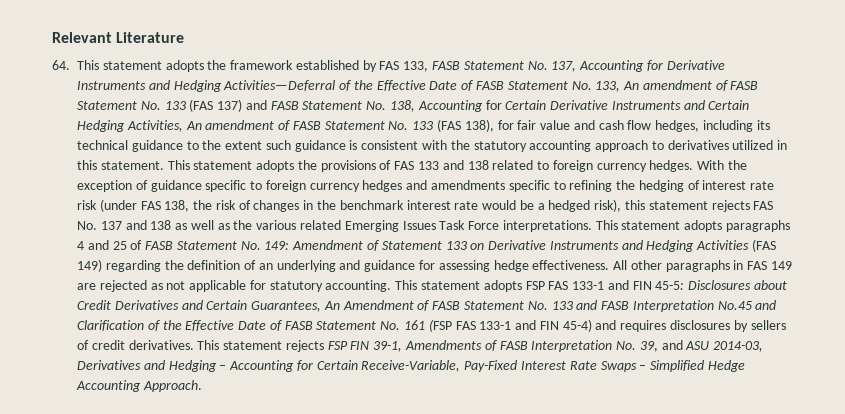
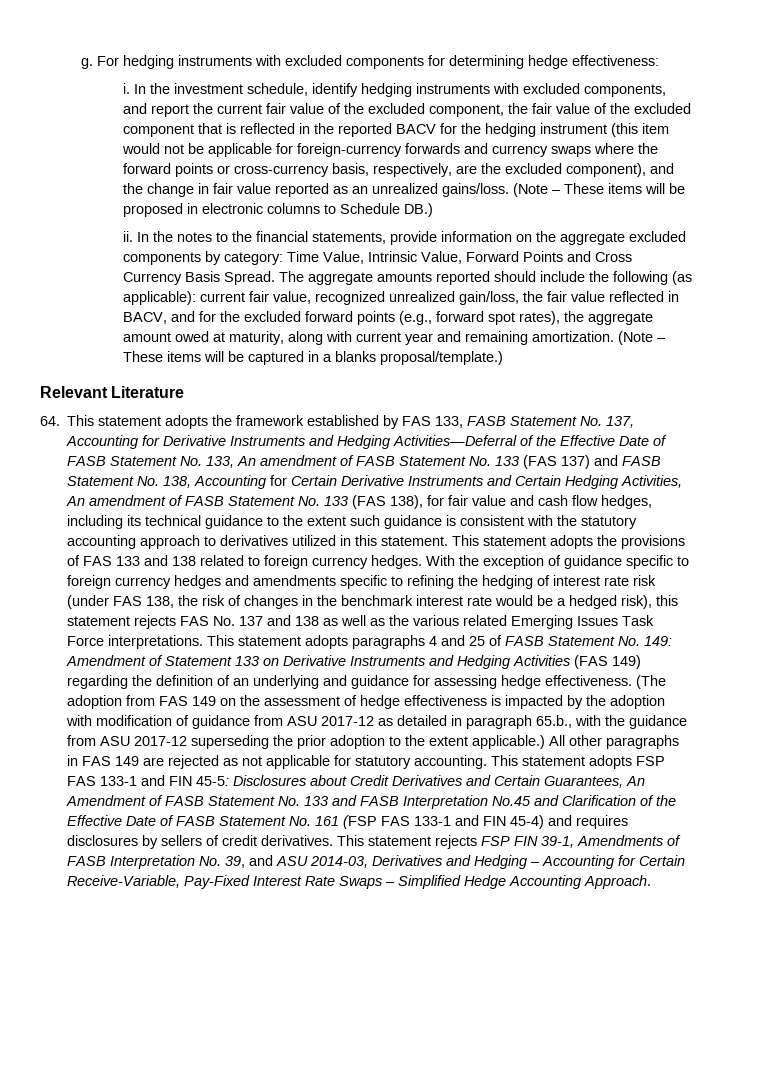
+ g. For hedging instruments with excluded components for determining hedge effectiveness:
+ i. In the investment schedule, identify hedging instruments with excluded components, and report the current fair value of the excluded component, the fair value of the excluded component that is reflected in the reported BACV for the hedging instrument (this item would not be applicable for foreign-currency forwards and currency swaps where the forward points or cross-currency basis, respectively, are the excluded component), and the change in fair value reported as an unrealized gains/loss. (Note – These items will be proposed in electronic columns to Schedule DB.)
+ ii. In the notes to the financial statements, provide information on the aggregate excluded components by category: Time Value, Intrinsic Value, Forward Points and Cross Currency Basis Spread. The aggregate amounts reported should include the following (as applicable): current fair value, recognized unrealized gain/loss, the fair value reflected in BACV, and for the excluded forward points (e.g., forward spot rates), the aggregate amount owed at maturity, along with current year and remaining amortization. (Note – These items will be captured in a blanks proposal/template.)
+ (The adoption from FAS 149 on the assessment of hedge effectiveness is impacted by the adoption with modification of guidance from ASU 2017-12 as detailed in paragraph 65.b., with the guidance from ASU 2017-12 superseding the prior adoption to the extent applicable.)

